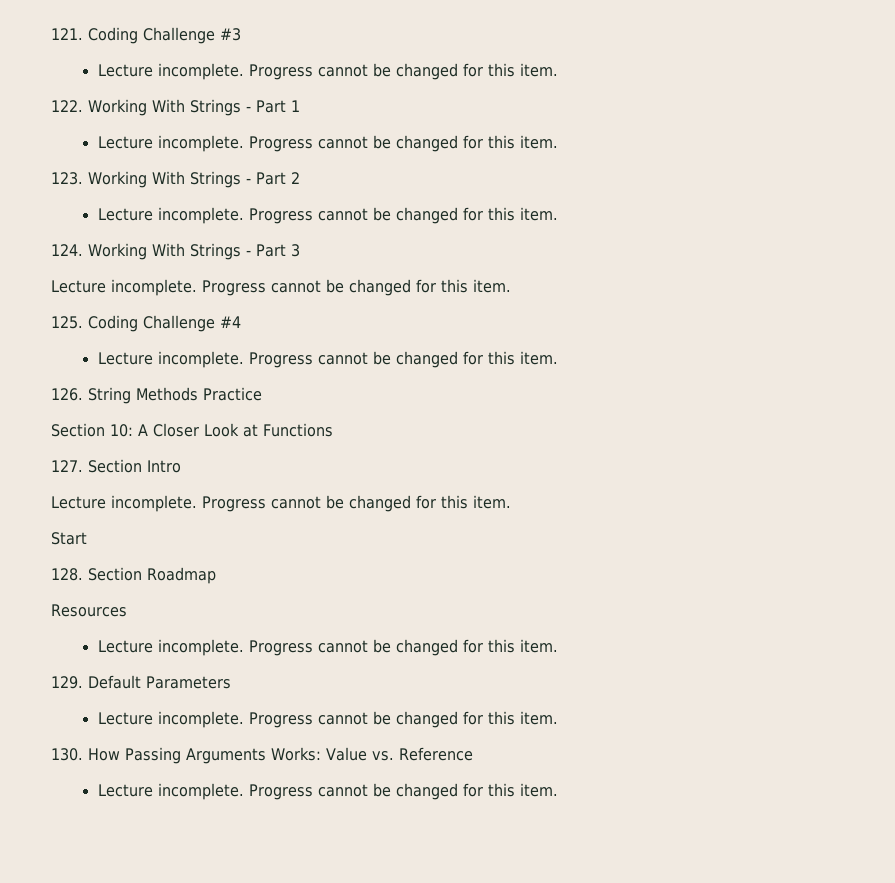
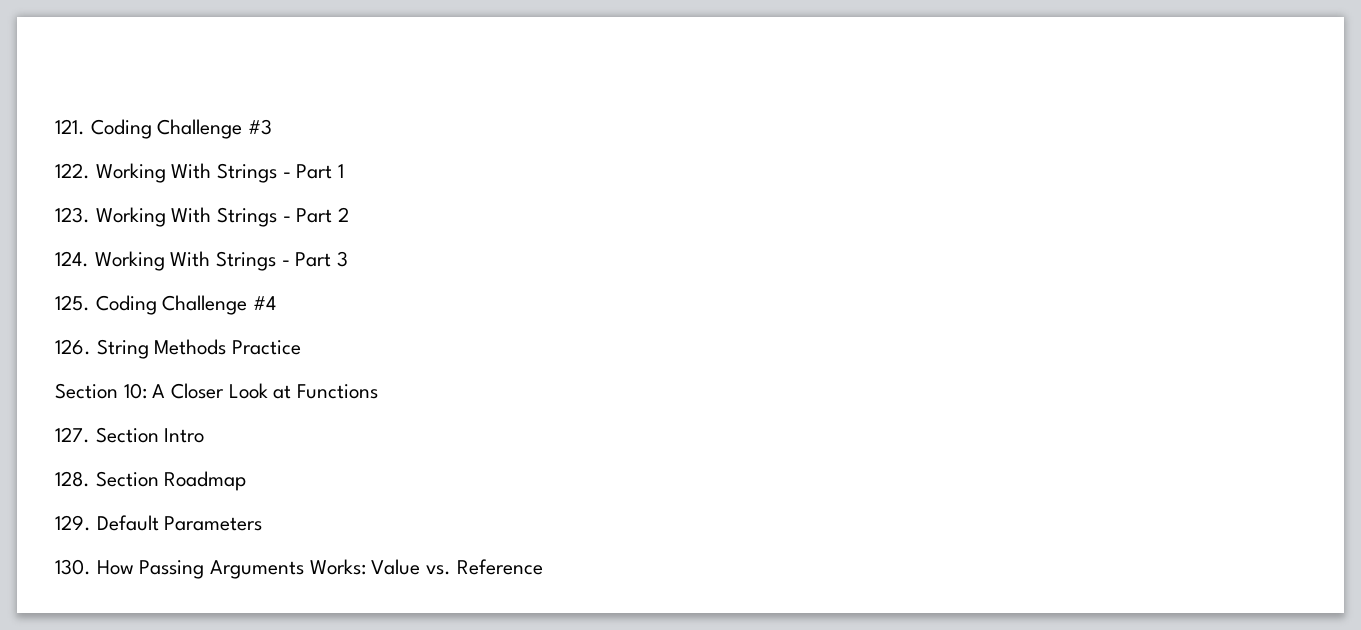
  121. Coding Challenge #3
- Lecture incomplete. Progress cannot be changed for this item.
  122. Working With Strings - Part 1
- Lecture incomplete. Progress cannot be changed for this item.
  123. Working With Strings - Part 2
- Lecture incomplete. Progress cannot be changed for this item.
  124. Working With Strings - Part 3
- Lecture incomplete. Progress cannot be changed for this item.
  125. Coding Challenge #4
- Lecture incomplete. Progress cannot be changed for this item.
  127. Section Intro
- Lecture incomplete. Progress cannot be changed for this item.
- Start
  128. Section Roadmap
- Resources
- Lecture incomplete. Progress cannot be changed for this item.
  129. Default Parameters
- Lecture incomplete. Progress cannot be changed for this item.
  130. How Passing Arguments Works: Value vs. Reference
- Lecture incomplete. Progress cannot be changed for this item.

